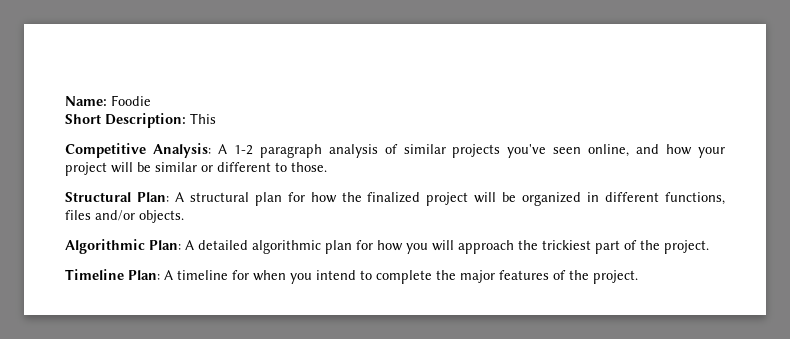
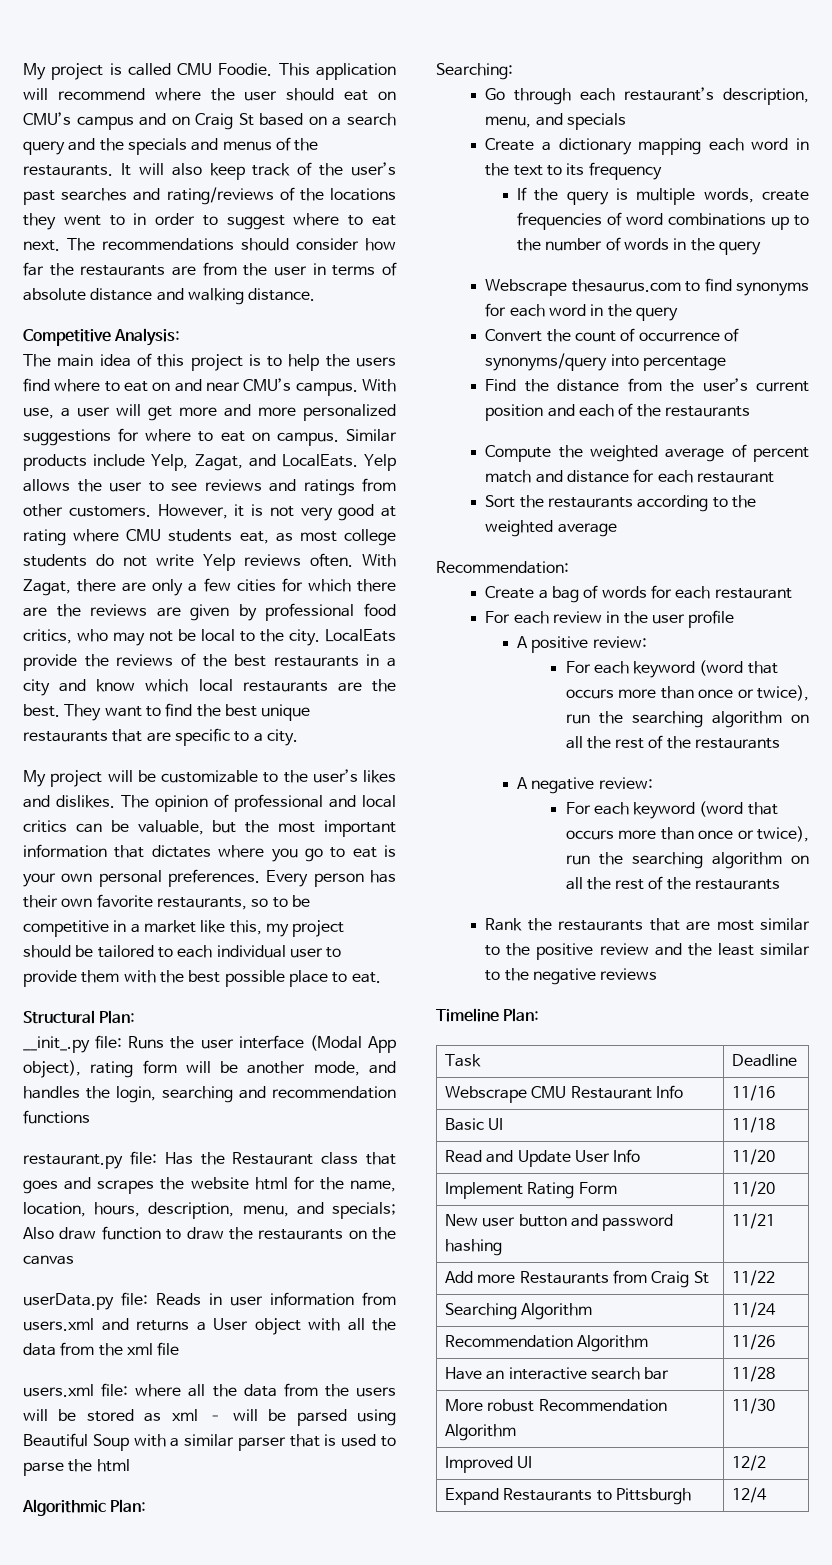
- Name: Foodie
- Short Description: This
- Competitive Analysis: A 1-2 paragraph analysis of similar projects you've seen online, and how your project will be similar or different to those.
- Structural Plan: A structural plan for how the finalized project will be organized in different functions, files and/or objects.
- Algorithmic Plan: A detailed algorithmic plan for how you will approach the trickiest part of the project.
- Timeline Plan: A timeline for when you intend to complete the major features of the project.
+ My project is called CMU Foodie. This application will recommend where the user should eat on CMU’s campus and on Craig St based on a search query and the specials and menus of the restaurants. It will also keep track of the user’s past searches and rating/reviews of the locations they went to in order to suggest where to eat next. The recommendations should consider how far the restaurants are from the user in terms of absolute distance and walking distance.
+ Competitive Analysis:
+ The main idea of this project is to help the users find where to eat on and near CMU’s campus. With use, a user will get more and more personalized suggestions for where to eat on campus. Similar products include Yelp, Zagat, and LocalEats. Yelp allows the user to see reviews and ratings from other customers. However, it is not very good at rating where CMU students eat, as most college students do not write Yelp reviews often. With Zagat, there are only a few cities for which there are the reviews are given by professional food critics, who may not be local to the city. LocalEats provide the reviews of the best restaurants in a city and know which local restaurants are the best. They want to find the best unique restaurants that are specific to a city.
+ My project will be customizable to the user’s likes and dislikes. The opinion of professional and local critics can be valuable, but the most important information that dictates where you go to eat is your own personal preferences. Every person has their own favorite restaurants, so to be competitive in a market like this, my project should be tailored to each individual user to provide them with the best possible place to eat.
+ Structural Plan:
+ __init_.py file: Runs the user interface (Modal App object), rating form will be another mode, and handles the login, searching and recommendation functions
+ restaurant.py file: Has the Restaurant class that goes and scrapes the website html for the name, location, hours, description, menu, and specials; Also draw function to draw the restaurants on the canvas
+ userData.py file: Reads in user information from users.xml and returns a User object with all the data from the xml file
+ users.xml file: where all the data from the users will be stored as xml – will be parsed using Beautiful Soup with a similar parser that is used to parse the html
+ Algorithmic Plan:
+ Searching:
+ Go through each restaurant’s description, menu, and specials
+ Create a dictionary mapping each word in the text to its frequency
+ If the query is multiple words, create frequencies of word combinations up to the number of words in the query
+ Webscrape thesaurus.com to find synonyms for each word in the query
+ Convert the count of occurrence of synonyms/query into percentage
+ Find the distance from the user’s current position and each of the restaurants
+ Compute the weighted average of percent match and distance for each restaurant
+ Sort the restaurants according to the weighted average
+ Recommendation:
+ Create a bag of words for each restaurant
+ For each review in the user profile
+ A positive review:
+ For each keyword (word that occurs more than once or twice), run the searching algorithm on all the rest of the restaurants
+ A negative review:
+ For each keyword (word that occurs more than once or twice), run the searching algorithm on all the rest of the restaurants
+ Rank the restaurants that are most similar to the positive review and the least similar to the negative reviews
+ Timeline Plan:
+ Task | Deadline
+ Webscrape CMU Restaurant Info | 11/16
+ Basic UI | 11/18
+ Read and Update User Info | 11/20
+ Implement Rating Form | 11/20
+ New user button and password hashing | 11/21
+ Add more Restaurants from Craig St | 11/22
+ Searching Algorithm | 11/24
+ Recommendation Algorithm | 11/26
+ Have an interactive search bar | 11/28
+ More robust Recommendation Algorithm | 11/30
+ Improved UI | 12/2
+ Expand Restaurants to Pittsburgh | 12/4

